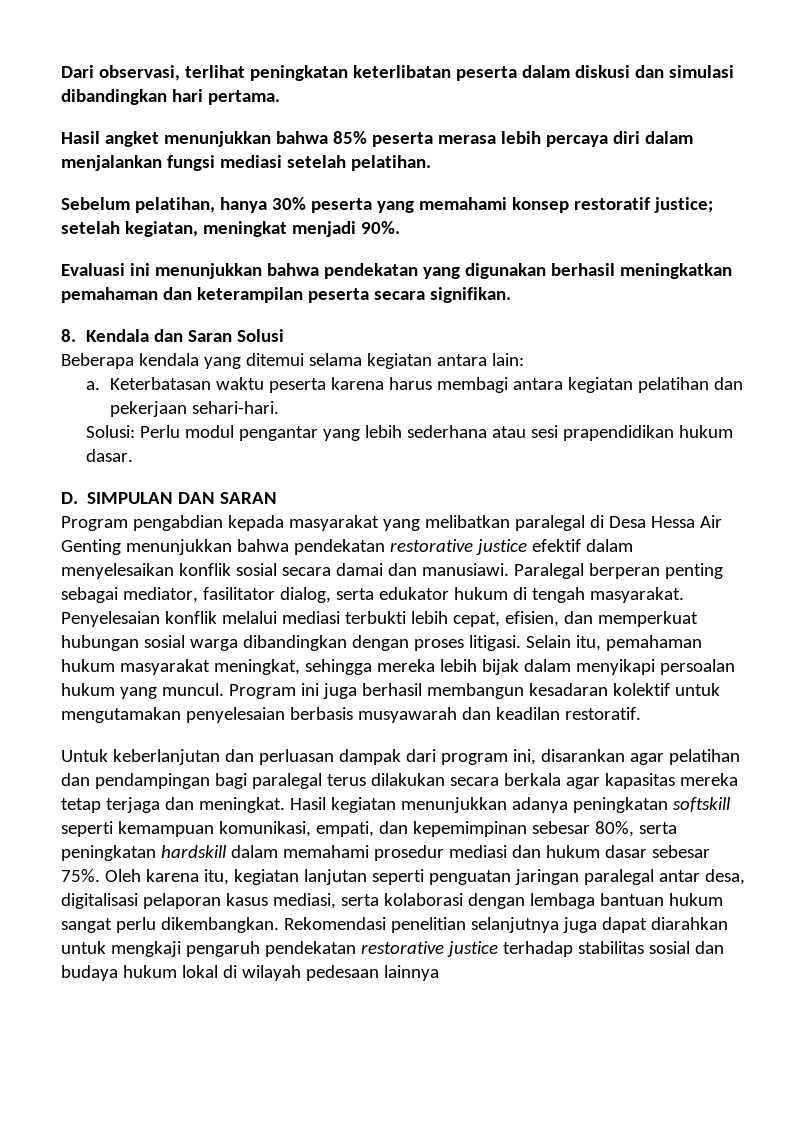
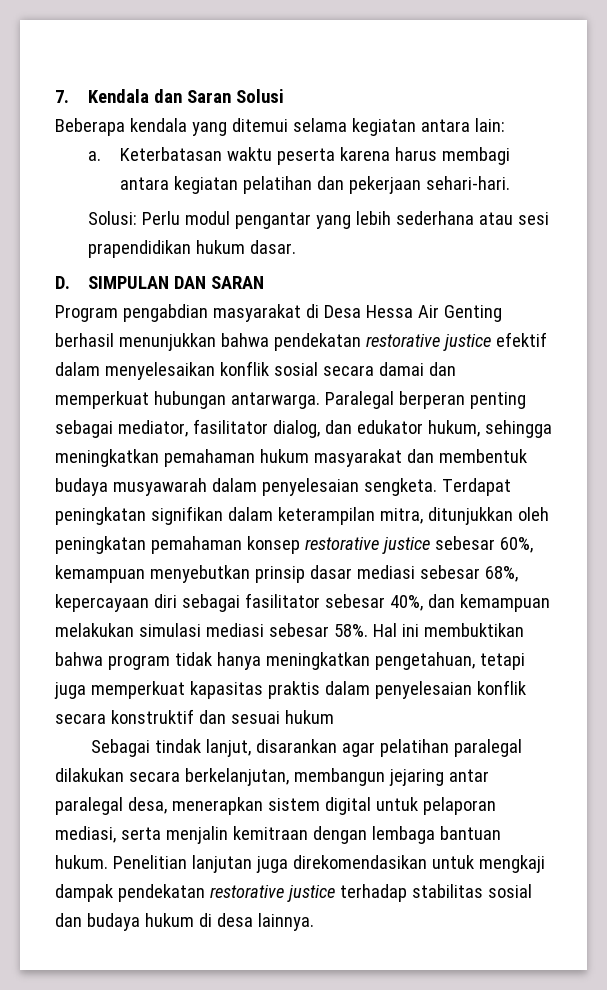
- Dari observasi, terlihat peningkatan keterlibatan peserta dalam diskusi dan simulasi dibandingkan hari pertama.
- Hasil angket menunjukkan bahwa 85% peserta merasa lebih percaya diri dalam menjalankan fungsi mediasi setelah pelatihan.
- Sebelum pelatihan, hanya 30% peserta yang memahami konsep restoratif justice; setelah kegiatan, meningkat menjadi 90%.
- Evaluasi ini menunjukkan bahwa pendekatan yang digunakan berhasil meningkatkan pemahaman dan keterampilan peserta secara signifikan.
- 8. Kendala dan Saran Solusi
+ 7. Kendala dan Saran Solusi
- Program pengabdian kepada masyarakat yang melibatkan paralegal di Desa Hessa Air Genting menunjukkan bahwa pendekatan restorative justice efektif dalam menyelesaikan konflik sosial secara damai dan manusiawi.
+ Program pengabdian masyarakat di Desa Hessa Air Genting berhasil menunjukkan bahwa pendekatan restorative justice efektif dalam menyelesaikan konflik sosial secara damai dan memperkuat hubungan antarwarga.
- Paralegal berperan penting sebagai mediator, fasilitator dialog, serta edukator hukum di tengah masyarakat. Penyelesaian konflik melalui mediasi terbukti lebih cepat, efisien, dan memperkuat hubungan sosial warga dibandingkan dengan proses litigasi. Selain itu, pemahaman hukum masyarakat meningkat, sehingga mereka lebih bijak dalam menyikapi persoalan hukum yang muncul. Program ini juga berhasil membangun kesadaran kolektif untuk mengutamakan penyelesaian berbasis musyawarah dan keadilan restoratif.
- Untuk keberlanjutan dan perluasan dampak dari program ini, disarankan agar pelatihan dan pendampingan bagi paralegal terus dilakukan secara berkala agar kapasitas mereka tetap terjaga dan meningkat. Hasil kegiatan menunjukkan adanya peningkatan softskill seperti kemampuan komunikasi, empati, dan kepemimpinan sebesar 80%, serta peningkatan hardskill dalam memahami prosedur mediasi dan hukum dasar sebesar 75%. Oleh karena itu, kegiatan lanjutan seperti penguatan jaringan paralegal antar desa, digitalisasi pelaporan kasus mediasi, serta kolaborasi dengan lembaga bantuan hukum sangat perlu dikembangkan. Rekomendasi penelitian selanjutnya juga dapat diarahkan untuk mengkaji pengaruh pendekatan restorative justice terhadap stabilitas sosial dan budaya hukum lokal di wilayah pedesaan lainnya
+ Paralegal berperan penting sebagai mediator, fasilitator dialog, dan edukator hukum, sehingga meningkatkan pemahaman hukum masyarakat dan membentuk budaya musyawarah dalam penyelesaian sengketa. Terdapat peningkatan signifikan dalam keterampilan mitra, ditunjukkan oleh peningkatan pemahaman konsep restorative justice sebesar 60%, kemampuan menyebutkan prinsip dasar mediasi sebesar 68%, kepercayaan diri sebagai fasilitator sebesar 40%, dan kemampuan melakukan simulasi mediasi sebesar 58%. Hal ini membuktikan bahwa program tidak hanya meningkatkan pengetahuan, tetapi juga memperkuat kapasitas praktis dalam penyelesaian konflik secara konstruktif dan sesuai hukum
+ Sebagai tindak lanjut, disarankan agar pelatihan paralegal dilakukan secara berkelanjutan, membangun jejaring antar paralegal desa, menerapkan sistem digital untuk pelaporan mediasi, serta menjalin kemitraan dengan lembaga bantuan hukum. Penelitian lanjutan juga direkomendasikan untuk mengkaji dampak pendekatan restorative justice terhadap stabilitas sosial dan budaya hukum di desa lainnya.

